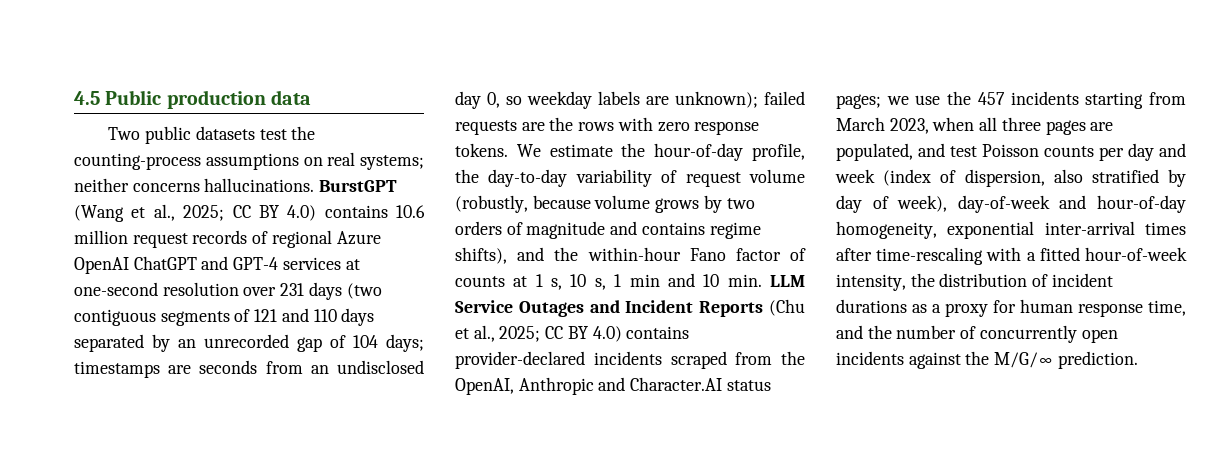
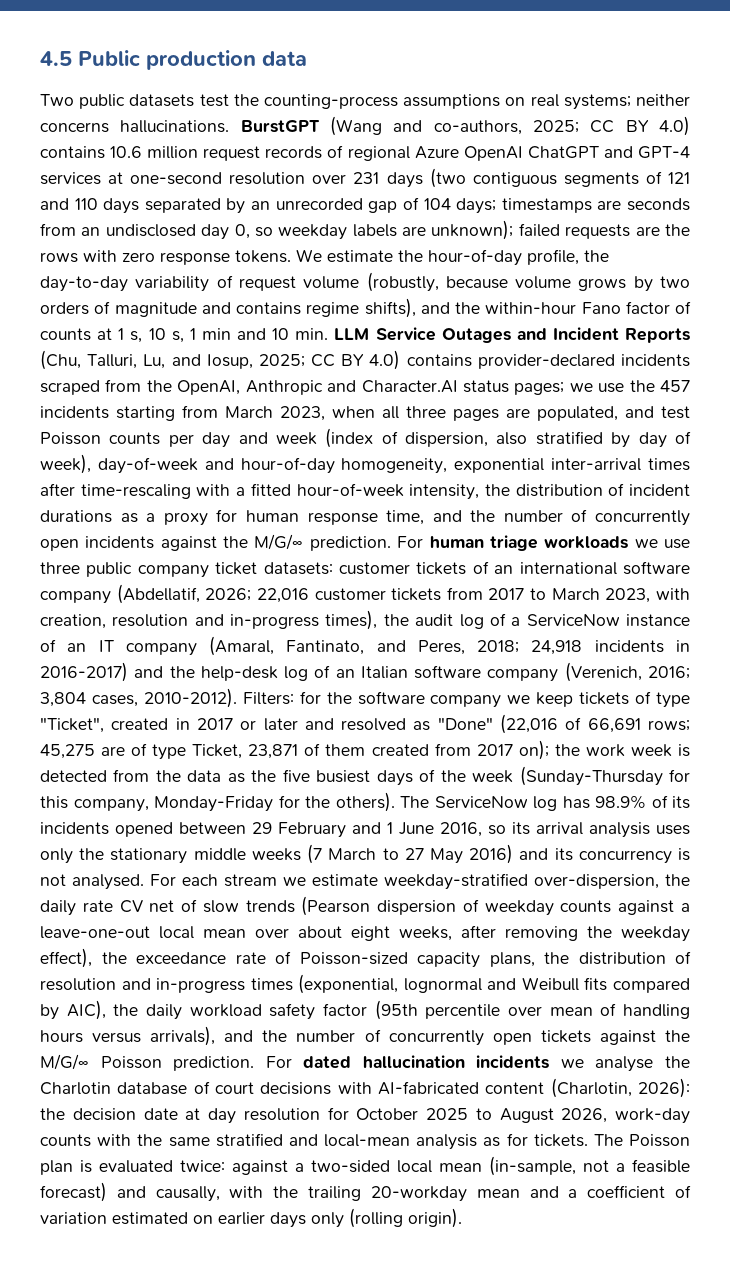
- BurstGPT (Wang et al., 2025;
+ BurstGPT (Wang and co-authors, 2025;
- We estimate the hour-of-day profile, the day-to-day variability of request volume (robustly, because volume grows by two orders of magnitude and contains regime shifts), and the within-hour Fano factor of counts at 1 s, 10 s, 1 min and 10 min. LLM Service Outages and Incident Reports (Chu et al., 2025;
+ We estimate the hour-of-day profile, the day-to-day variability of request volume (robustly, because volume grows by two orders of magnitude and contains regime shifts), and the within-hour Fano factor of counts at 1 s, 10 s, 1 min and 10 min. LLM Service Outages and Incident Reports (Chu, Talluri, Lu, and Iosup, 2025;
+ For human triage workloads we use three public company ticket datasets: customer tickets of an international software company (Abdellatif, 2026; 22,016 customer tickets from 2017 to March 2023, with creation, resolution and in-progress times), the audit log of a ServiceNow instance of an IT company (Amaral, Fantinato, and Peres, 2018; 24,918 incidents in 2016-2017) and the help-desk log of an Italian software company (Verenich, 2016; 3,804 cases, 2010-2012). Filters: for the software company we keep tickets of type "Ticket", created in 2017 or later and resolved as "Done" (22,016 of 66,691 rows; 45,275 are of type Ticket, 23,871 of them created from 2017 on); the work week is detected from the data as the five busiest days of the week (Sunday-Thursday for this company, Monday-Friday for the others). The ServiceNow log has 98.9% of its incidents opened between 29 February and 1 June 2016, so its arrival analysis uses only the stationary middle weeks (7 March to 27 May 2016) and its concurrency is not analysed. For each stream we estimate weekday-stratified over-dispersion, the daily rate CV net of slow trends (Pearson dispersion of weekday counts against a leave-one-out local mean over about eight weeks, after removing the weekday effect), the exceedance rate of Poisson-sized capacity plans, the distribution of resolution and in-progress times (exponential, lognormal and Weibull fits compared by AIC), the daily workload safety factor (95th percentile over mean of handling hours versus arrivals), and the number of concurrently open tickets against the M/G/∞ Poisson prediction. For dated hallucination incidents we analyse the Charlotin database of court decisions with AI-fabricated content (Charlotin, 2026): the decision date at day resolution for October 2025 to August 2026, work-day counts with the same stratified and local-mean analysis as for tickets. The Poisson plan is evaluated twice: against a two-sided local mean (in-sample, not a feasible forecast) and causally, with the trailing 20-workday mean and a coefficient of variation estimated on earlier days only (rolling origin).

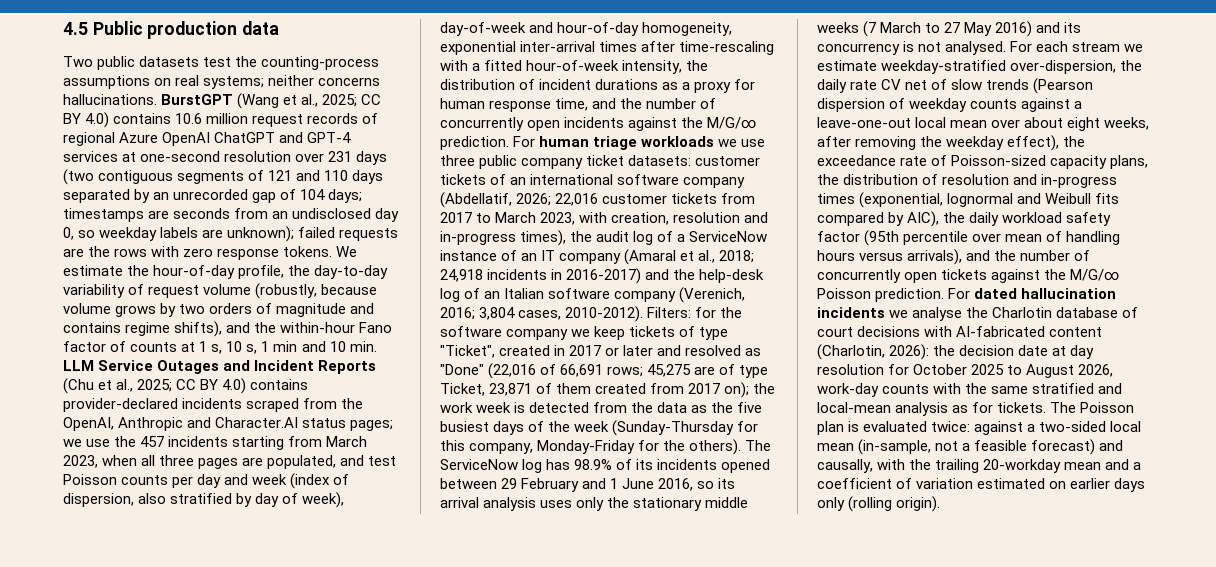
- BurstGPT (Wang and co-authors, 2025;
+ BurstGPT (Wang et al., 2025;
- We estimate the hour-of-day profile, the day-to-day variability of request volume (robustly, because volume grows by two orders of magnitude and contains regime shifts), and the within-hour Fano factor of counts at 1 s, 10 s, 1 min and 10 min. LLM Service Outages and Incident Reports (Chu, Talluri, Lu, and Iosup, 2025;
+ We estimate the hour-of-day profile, the day-to-day variability of request volume (robustly, because volume grows by two orders of magnitude and contains regime shifts), and the within-hour Fano factor of counts at 1 s, 10 s, 1 min and 10 min. LLM Service Outages and Incident Reports (Chu et al., 2025;
- 22,016 customer tickets from 2017 to March 2023, with creation, resolution and in-progress times), the audit log of a ServiceNow instance of an IT company (Amaral, Fantinato, and Peres, 2018;
+ 22,016 customer tickets from 2017 to March 2023, with creation, resolution and in-progress times), the audit log of a ServiceNow instance of an IT company (Amaral et al., 2018;

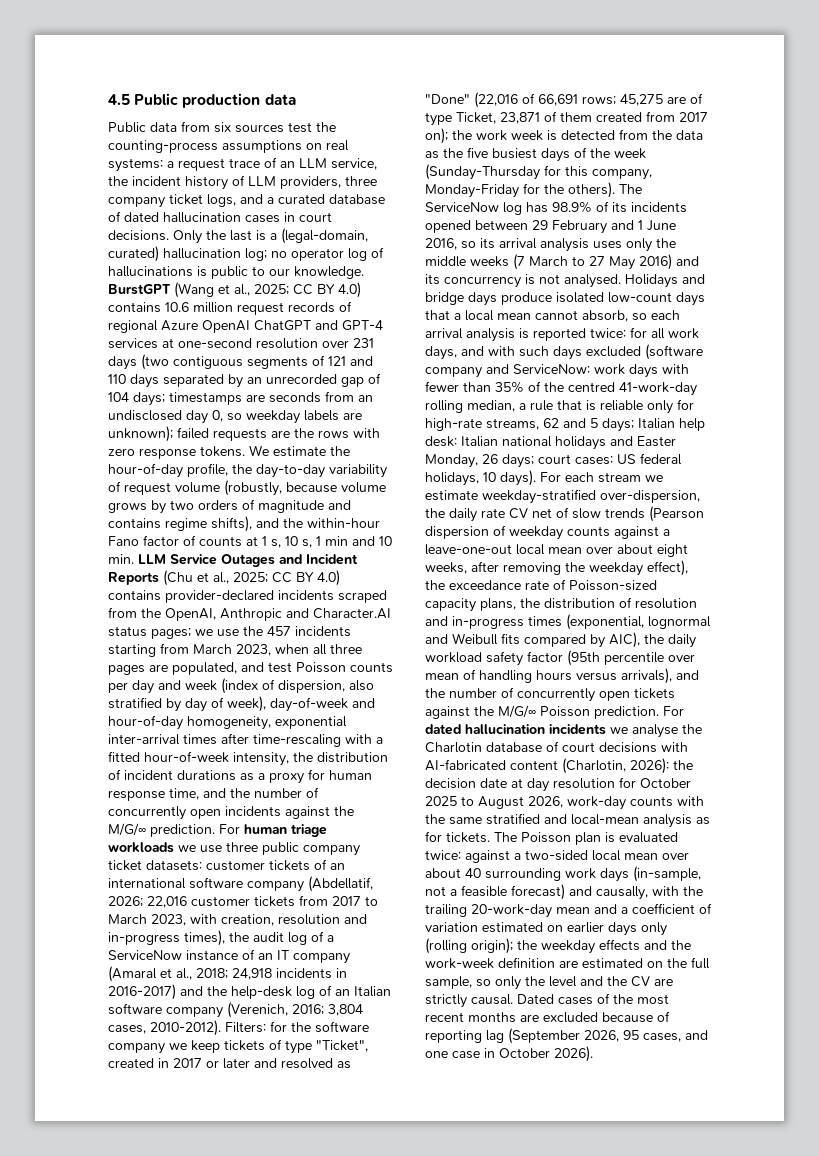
- Two public datasets test the counting-process assumptions on real systems; neither concerns hallucinations.
+ Public data from six sources test the counting-process assumptions on real systems: a request trace of an LLM service, the incident history of LLM providers, three company ticket logs, and a curated database of dated hallucination cases in court decisions. Only the last is a (legal-domain, curated) hallucination log; no operator log of hallucinations is public to our knowledge.
- The ServiceNow log has 98.9% of its incidents opened between 29 February and 1 June 2016, so its arrival analysis uses only the stationary middle weeks (7 March to 27 May 2016) and its concurrency is not analysed.
+ The ServiceNow log has 98.9% of its incidents opened between 29 February and 1 June 2016, so its arrival analysis uses only the middle weeks (7 March to 27 May 2016) and its concurrency is not analysed.
+ Holidays and bridge days produce isolated low-count days that a local mean cannot absorb, so each arrival analysis is reported twice: for all work days, and with such days excluded (software company and ServiceNow: work days with fewer than 35% of the centred 41-work-day rolling median, a rule that is reliable only for high-rate streams, 62 and 5 days; Italian help desk: Italian national holidays and Easter Monday, 26 days; court cases: US federal holidays, 10 days).
- The Poisson plan is evaluated twice: against a two-sided local mean (in-sample, not a feasible forecast) and causally, with the trailing 20-workday mean and a coefficient of variation estimated on earlier days only (rolling origin).
+ The Poisson plan is evaluated twice: against a two-sided local mean over about 40 surrounding work days (in-sample, not a feasible forecast) and causally, with the trailing 20-work-day mean and a coefficient of variation estimated on earlier days only (rolling origin); the weekday effects and the work-week definition are estimated on the full sample, so only the level and the CV are strictly causal. Dated cases of the most recent months are excluded because of reporting lag (September 2026, 95 cases, and one case in October 2026).

